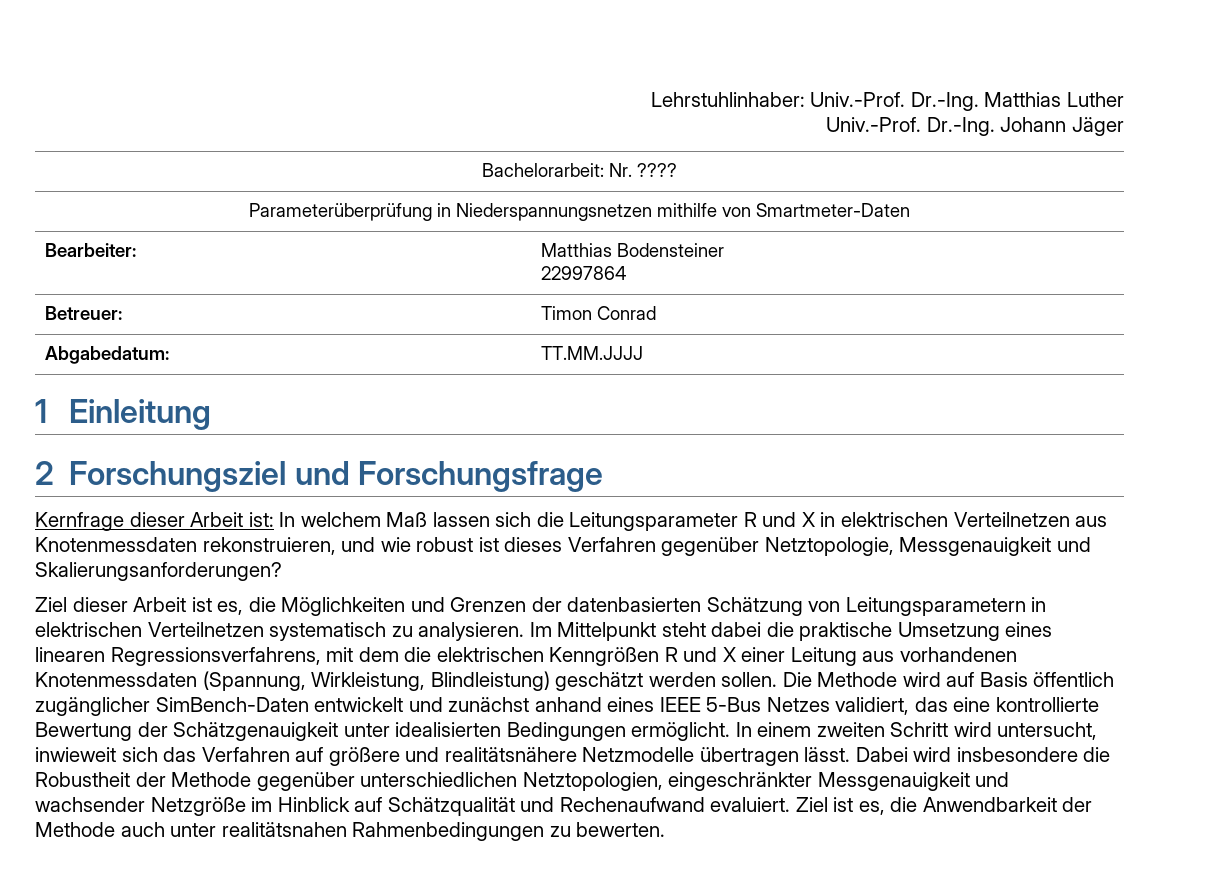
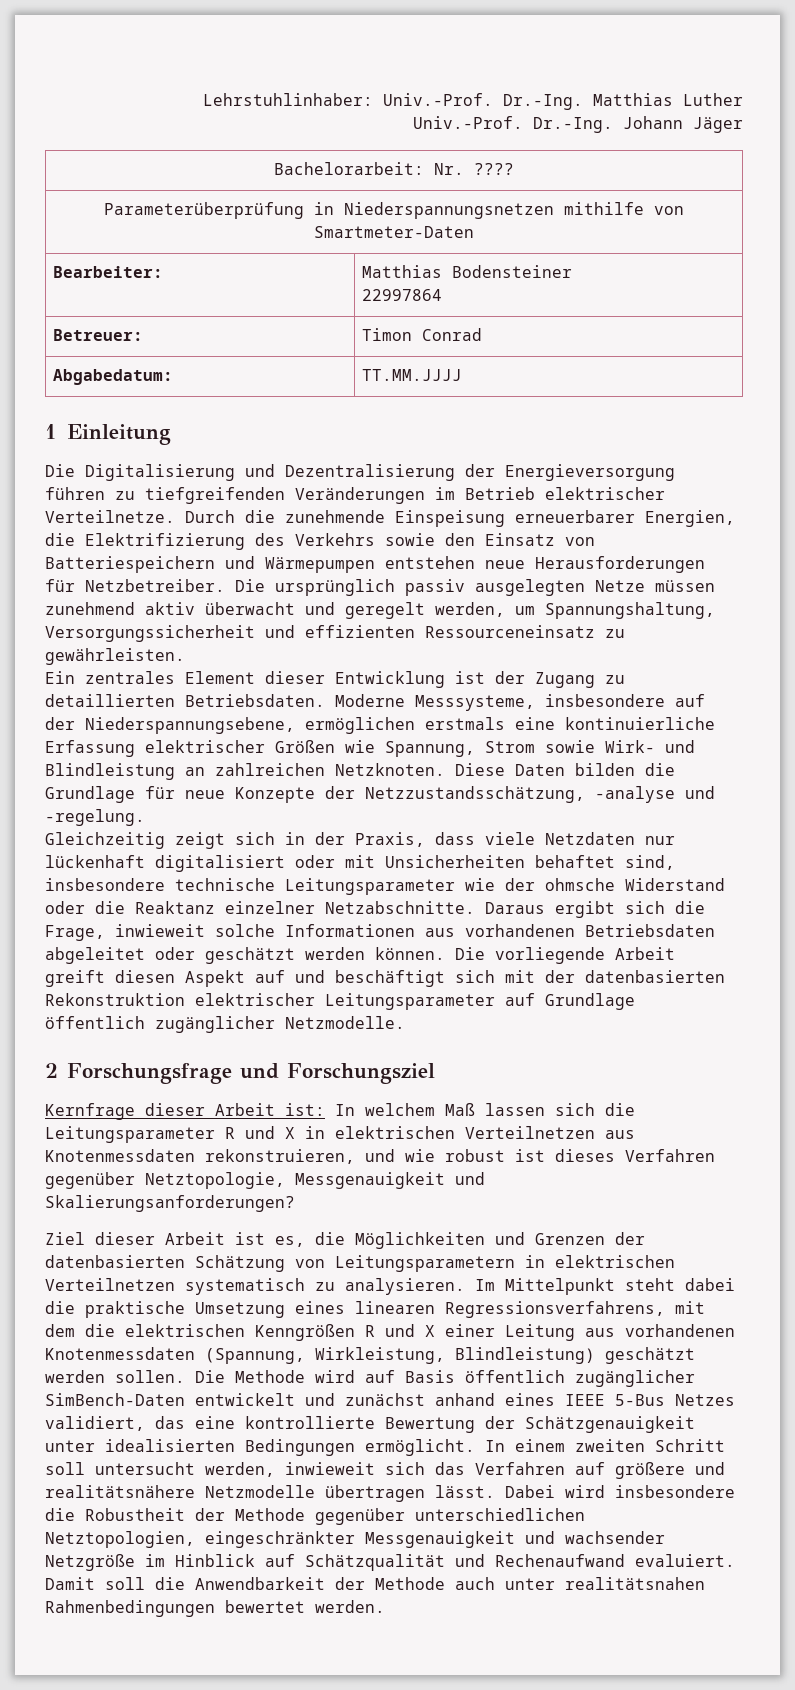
+ Die Digitalisierung und Dezentralisierung der Energieversorgung führen zu tiefgreifenden Veränderungen im Betrieb elektrischer Verteilnetze. Durch die zunehmende Einspeisung erneuerbarer Energien, die Elektrifizierung des Verkehrs sowie den Einsatz von Batteriespeichern und Wärmepumpen entstehen neue Herausforderungen für Netzbetreiber. Die ursprünglich passiv ausgelegten Netze müssen zunehmend aktiv überwacht und geregelt werden, um Spannungshaltung, Versorgungssicherheit und effizienten Ressourceneinsatz zu gewährleisten.
+ Ein zentrales Element dieser Entwicklung ist der Zugang zu detaillierten Betriebsdaten. Moderne Messsysteme, insbesondere auf der Niederspannungsebene, ermöglichen erstmals eine kontinuierliche Erfassung elektrischer Größen wie Spannung, Strom sowie Wirk- und Blindleistung an zahlreichen Netzknoten. Diese Daten bilden die Grundlage für neue Konzepte der Netzzustandsschätzung, -analyse und -regelung.
+ Gleichzeitig zeigt sich in der Praxis, dass viele Netzdaten nur lückenhaft digitalisiert oder mit Unsicherheiten behaftet sind, insbesondere technische Leitungsparameter wie der ohmsche Widerstand oder die Reaktanz einzelner Netzabschnitte. Daraus ergibt sich die Frage, inwieweit solche Informationen aus vorhandenen Betriebsdaten abgeleitet oder geschätzt werden können. Die vorliegende Arbeit greift diesen Aspekt auf und beschäftigt sich mit der datenbasierten Rekonstruktion elektrischer Leitungsparameter auf Grundlage öffentlich zugänglicher Netzmodelle.
- 2 Forschungsziel und Forschungsfrage
+ 2 Forschungsfrage und Forschungsziel
- In einem zweiten Schritt wird untersucht, inwieweit sich das Verfahren auf größere und realitätsnähere Netzmodelle übertragen lässt.
+ In einem zweiten Schritt soll untersucht werden, inwieweit sich das Verfahren auf größere und realitätsnähere Netzmodelle übertragen lässt.
- Ziel ist es, die Anwendbarkeit der Methode auch unter realitätsnahen Rahmenbedingungen zu bewerten.
+ Damit soll die Anwendbarkeit der Methode auch unter realitätsnahen Rahmenbedingungen bewertet werden.

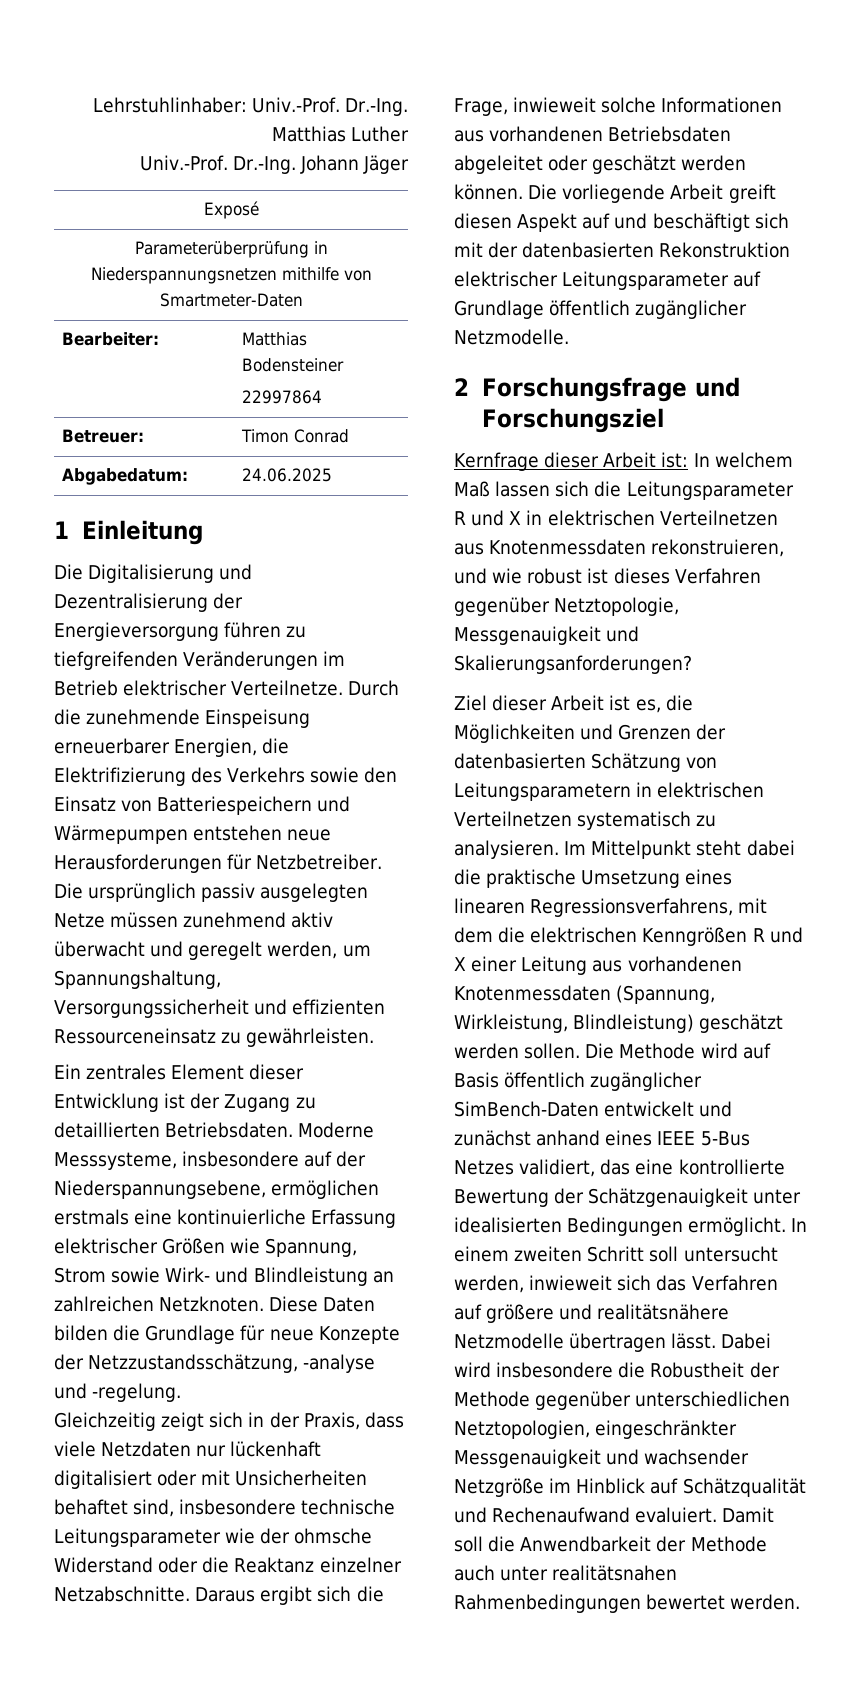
- Bachelorarbeit: Nr. ????
+ Exposé
- Abgabedatum: | TT.MM.JJJJ
+ Abgabedatum: | 24.06.2025

